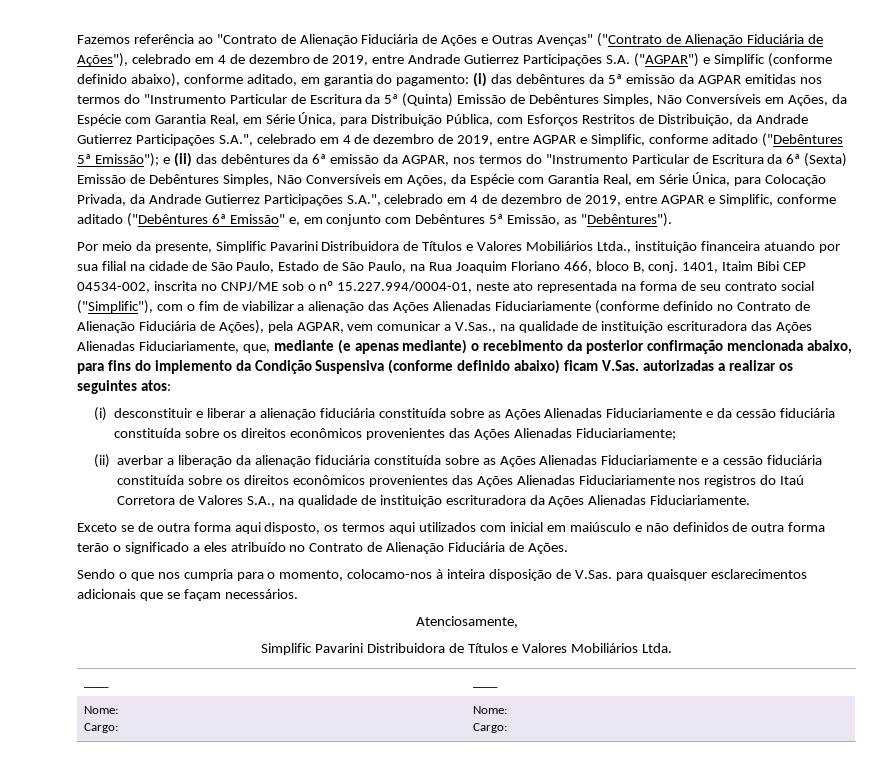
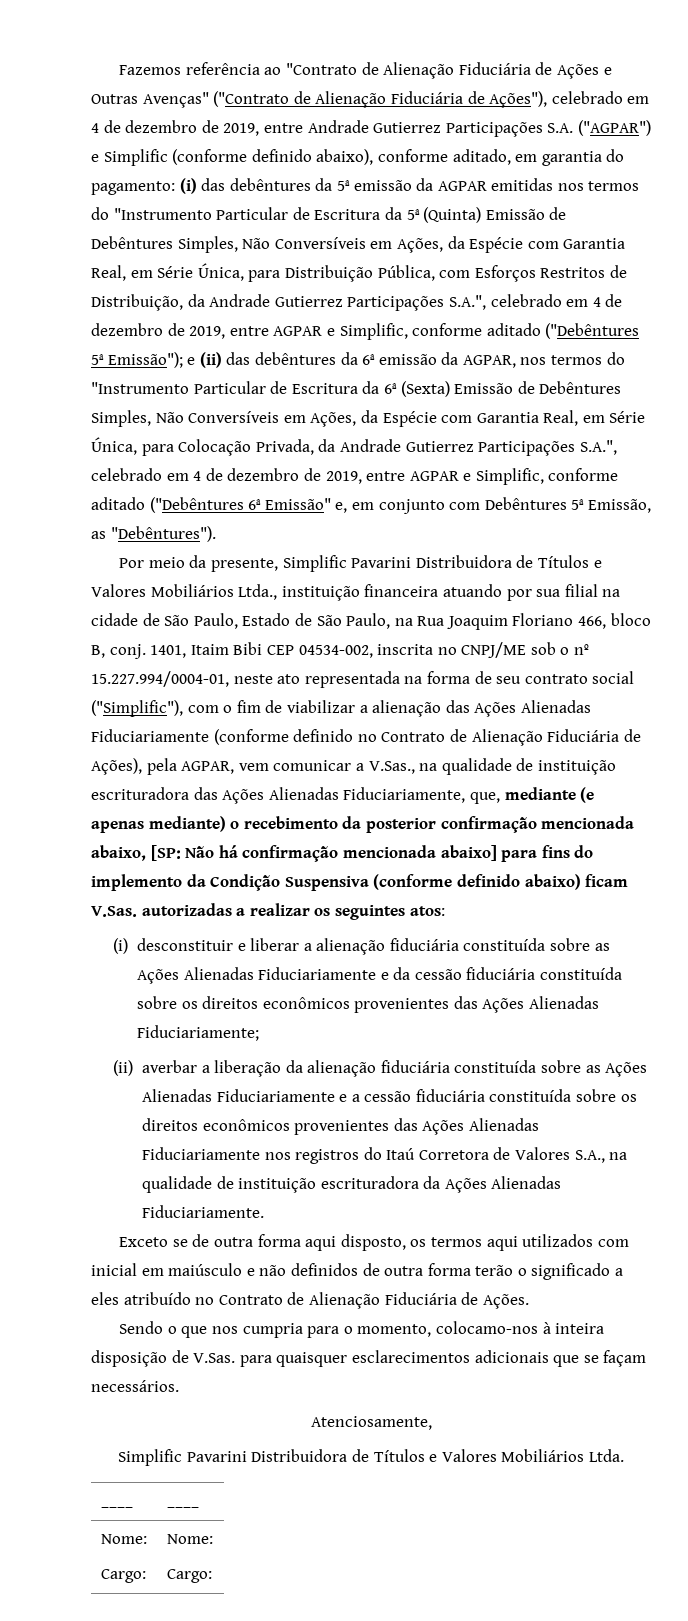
- 1401, Itaim Bibi CEP 04534-002, inscrita no CNPJ/ME sob o nº 15.227.994/0004-01, neste ato representada na forma de seu contrato social ("Simplific"), com o fim de viabilizar a alienação das Ações Alienadas Fiduciariamente (conforme definido no Contrato de Alienação Fiduciária de Ações), pela AGPAR, vem comunicar a V.Sas., na qualidade de instituição escrituradora das Ações Alienadas Fiduciariamente, que, mediante (e apenas mediante) o recebimento da posterior confirmação mencionada abaixo, para fins do implemento da Condição Suspensiva (conforme definido abaixo) ficam V.Sas. autorizadas a realizar os seguintes atos:
+ 1401, Itaim Bibi CEP 04534-002, inscrita no CNPJ/ME sob o nº 15.227.994/0004-01, neste ato representada na forma de seu contrato social ("Simplific"), com o fim de viabilizar a alienação das Ações Alienadas Fiduciariamente (conforme definido no Contrato de Alienação Fiduciária de Ações), pela AGPAR, vem comunicar a V.Sas., na qualidade de instituição escrituradora das Ações Alienadas Fiduciariamente, que, mediante (e apenas mediante) o recebimento da posterior confirmação mencionada abaixo, [SP: Não há confirmação mencionada abaixo] para fins do implemento da Condição Suspensiva (conforme definido abaixo) ficam V.Sas. autorizadas a realizar os seguintes atos:

